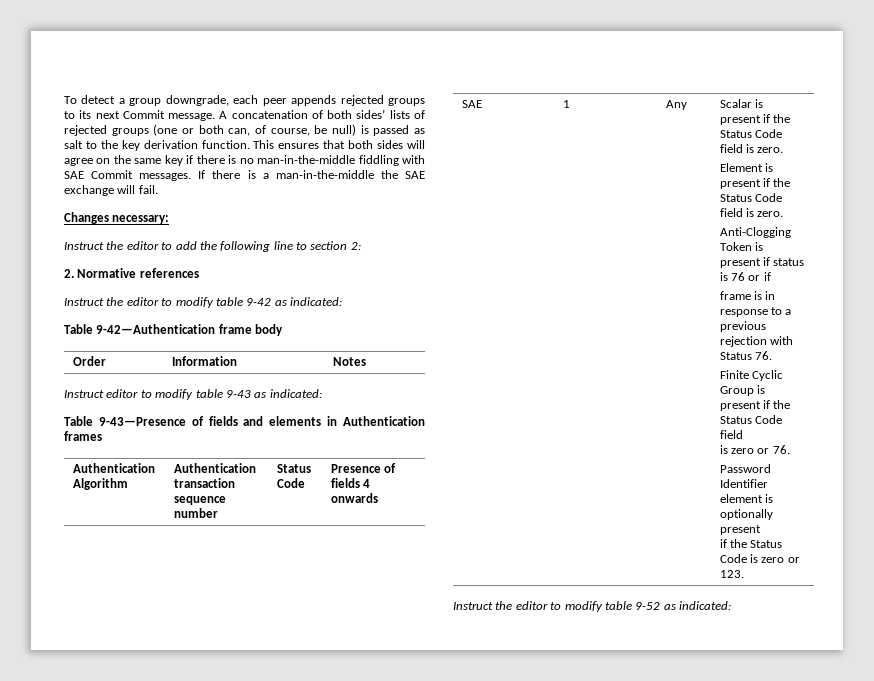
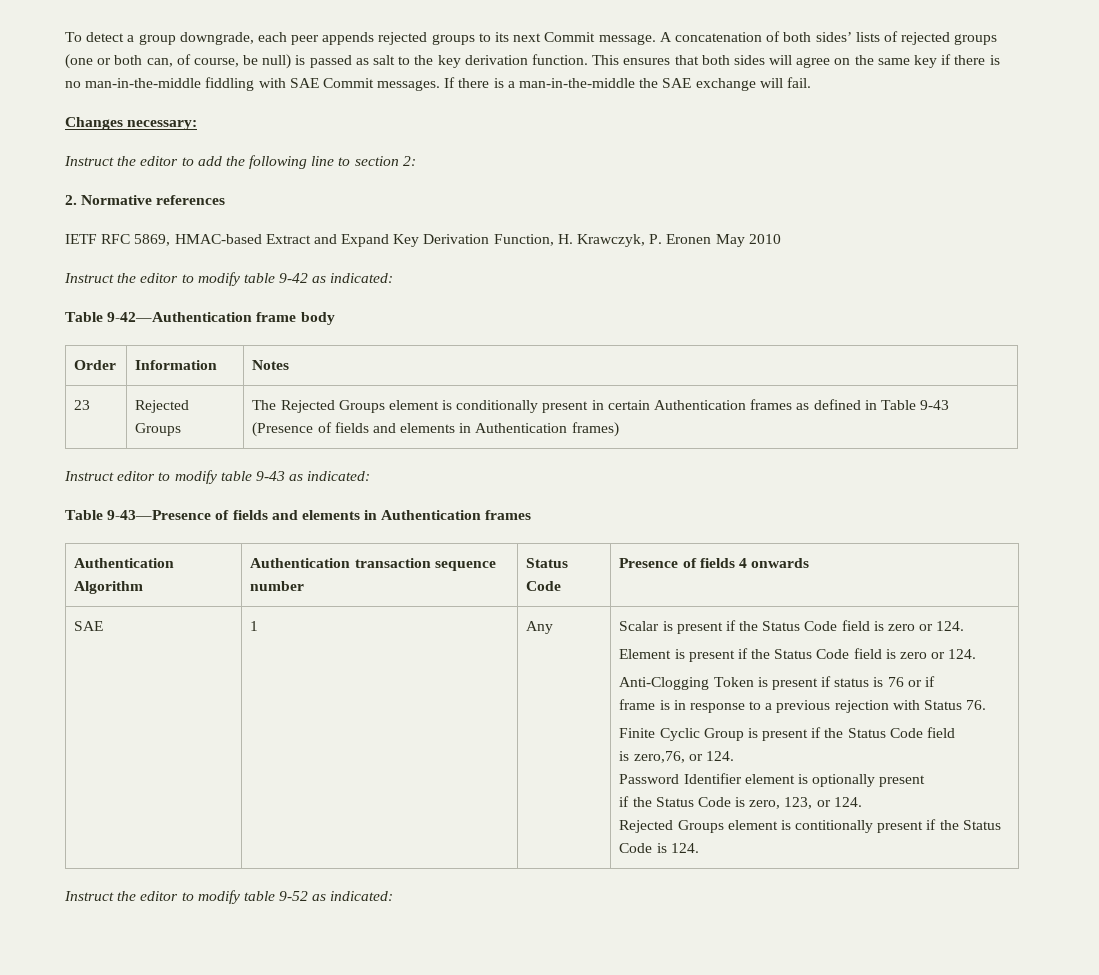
+ IETF RFC 5869, HMAC-based Extract and Expand Key Derivation Function, H. Krawczyk, P. Eronen May 2010
+ 23 | Rejected Groups | The Rejected Groups element is conditionally present in certain Authentication frames as defined in Table 9-43 (Presence of fields and elements in Authentication frames)
- Scalar is present if the Status Code field is zero.
+ Scalar is present if the Status Code field is zero or 124.
- Element is present if the Status Code field is zero.
+ Element is present if the Status Code field is zero or 124.
- is zero or 76.
+ is zero,76, or 124.
- if the Status Code is zero or 123.
+ if the Status Code is zero, 123, or 124.
+ Rejected Groups element is contitionally present if the Status Code is 124.

